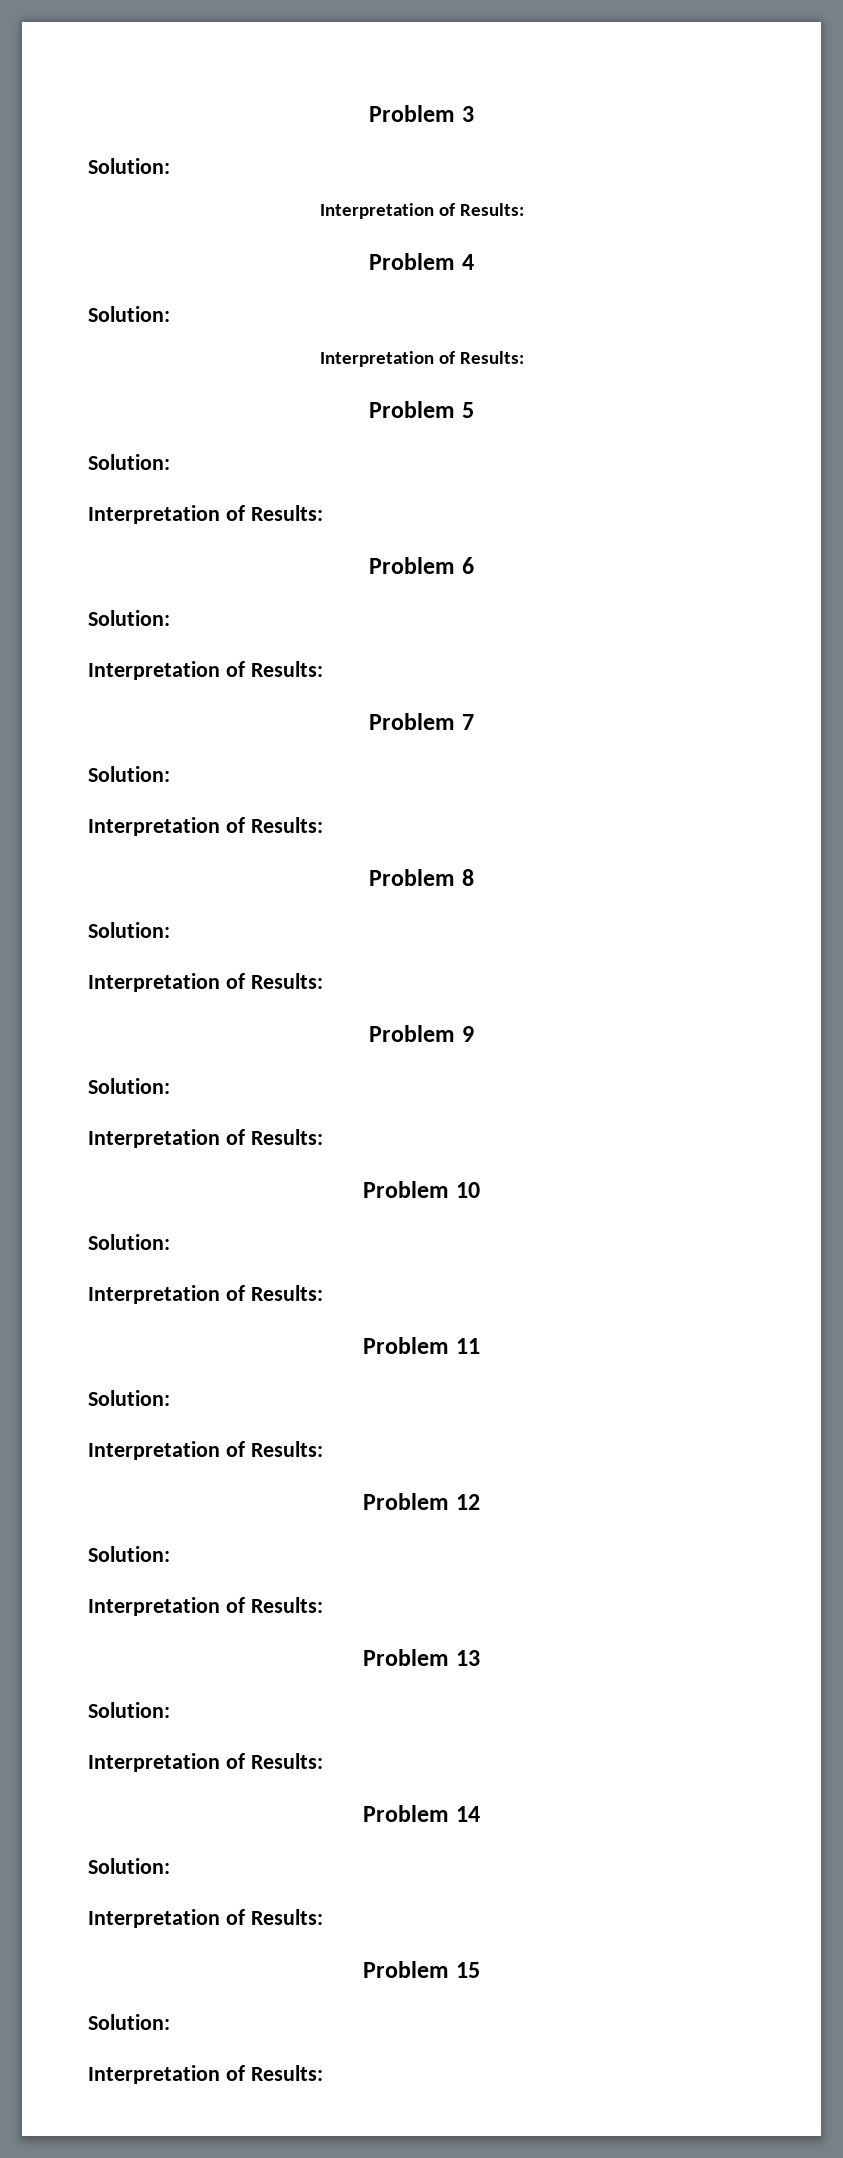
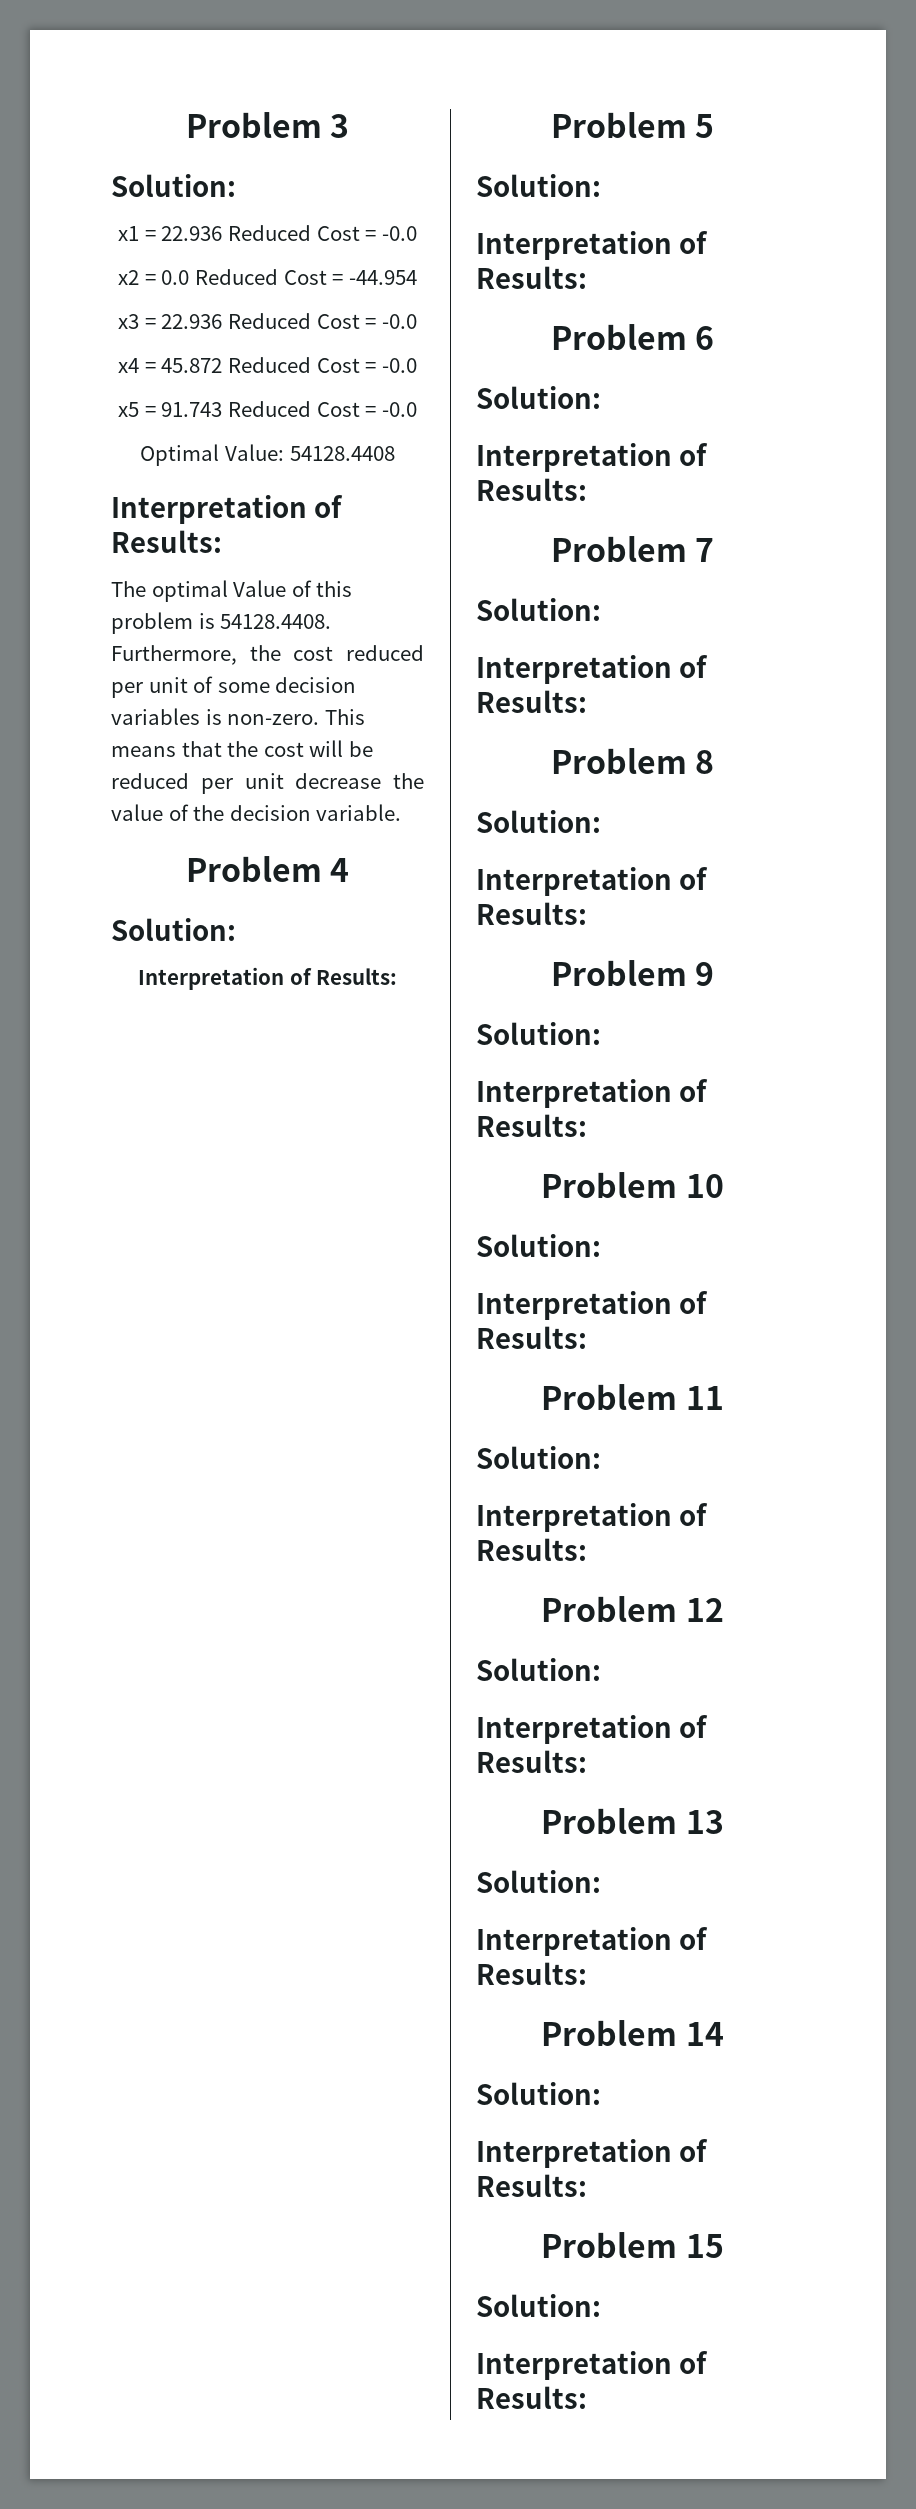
  Problem 3
  Solution:
+ x1 = 22.936 Reduced Cost = -0.0
+ x2 = 0.0 Reduced Cost = -44.954
+ x3 = 22.936 Reduced Cost = -0.0
+ x4 = 45.872 Reduced Cost = -0.0
+ x5 = 91.743 Reduced Cost = -0.0
+ Optimal Value: 54128.4408
  Interpretation of Results:
+ The optimal Value of this problem is 54128.4408. Furthermore, the cost reduced per unit of some decision variables is non-zero. This means that the cost will be reduced per unit decrease the value of the decision variable.

